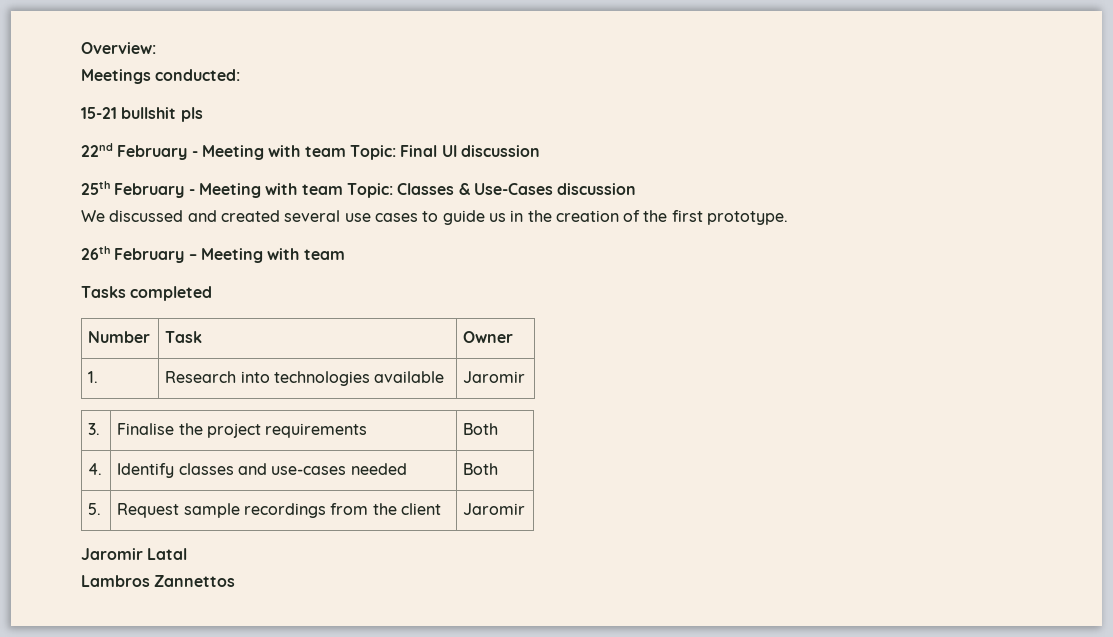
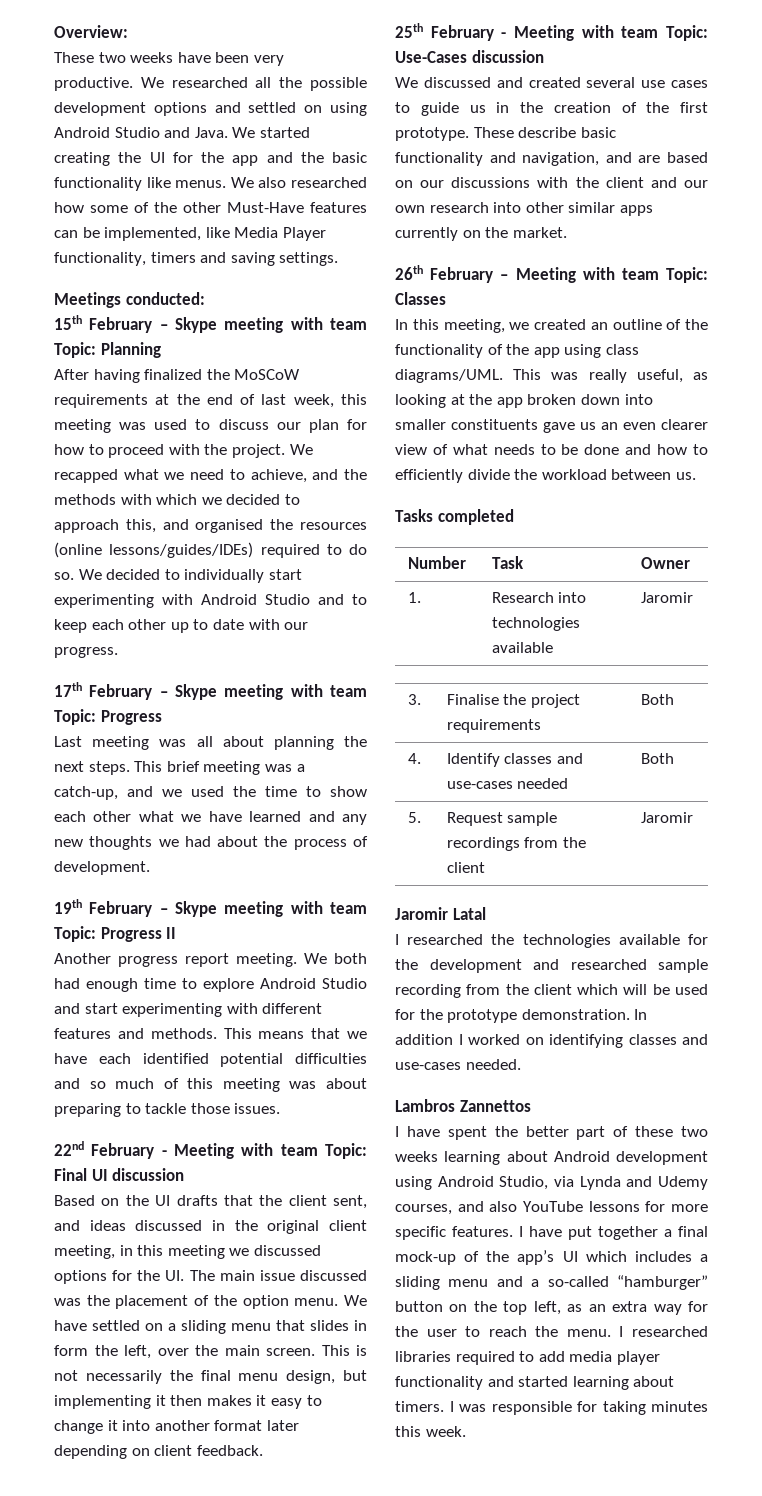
+ These two weeks have been very productive. We researched all the possible development options and settled on using Android Studio and Java. We started creating the UI for the app and the basic functionality like menus. We also researched how some of the other Must-Have features can be implemented, like Media Player functionality, timers and saving settings.
  Meetings conducted:
- 15-21 bullshit pls
+ 15th February – Skype meeting with team Topic: Planning
+ After having finalized the MoSCoW requirements at the end of last week, this meeting was used to discuss our plan for how to proceed with the project. We recapped what we need to achieve, and the methods with which we decided to approach this, and organised the resources (online lessons/guides/IDEs) required to do so. We decided to individually start experimenting with Android Studio and to keep each other up to date with our progress.
+ 17th February – Skype meeting with team Topic: Progress
+ Last meeting was all about planning the next steps. This brief meeting was a catch-up, and we used the time to show each other what we have learned and any new thoughts we had about the process of development.
+ 19th February – Skype meeting with team Topic: Progress II
+ Another progress report meeting. We both had enough time to explore Android Studio and start experimenting with different features and methods. This means that we have each identified potential difficulties and so much of this meeting was about preparing to tackle those issues.
+ Based on the UI drafts that the client sent, and ideas discussed in the original client meeting, in this meeting we discussed options for the UI. The main issue discussed was the placement of the option menu. We have settled on a sliding menu that slides in form the left, over the main screen. This is not necessarily the final menu design, but implementing it then makes it easy to change it into another format later depending on client feedback.
- 25th February - Meeting with team Topic: Classes & Use-Cases discussion
+ 25th February - Meeting with team Topic: Use-Cases discussion
+ These describe basic functionality and navigation, and are based on our discussions with the client and our own research into other similar apps currently on the market.
- 26th February – Meeting with team
+ 26th February – Meeting with team Topic: Classes
+ In this meeting, we created an outline of the functionality of the app using class diagrams/UML. This was really useful, as looking at the app broken down into smaller constituents gave us an even clearer view of what needs to be done and how to efficiently divide the workload between us.
+ I researched the technologies available for the development and researched sample recording from the client which will be used for the prototype demonstration. In addition I worked on identifying classes and use-cases needed.
  Lambros Zannettos
+ I have spent the better part of these two weeks learning about Android development using Android Studio, via Lynda and Udemy courses, and also YouTube lessons for more specific features. I have put together a final mock-up of the app’s UI which includes a sliding menu and a so-called “hamburger” button on the top left, as an extra way for the user to reach the menu. I researched libraries required to add media player functionality and started learning about timers. I was responsible for taking minutes this week.

